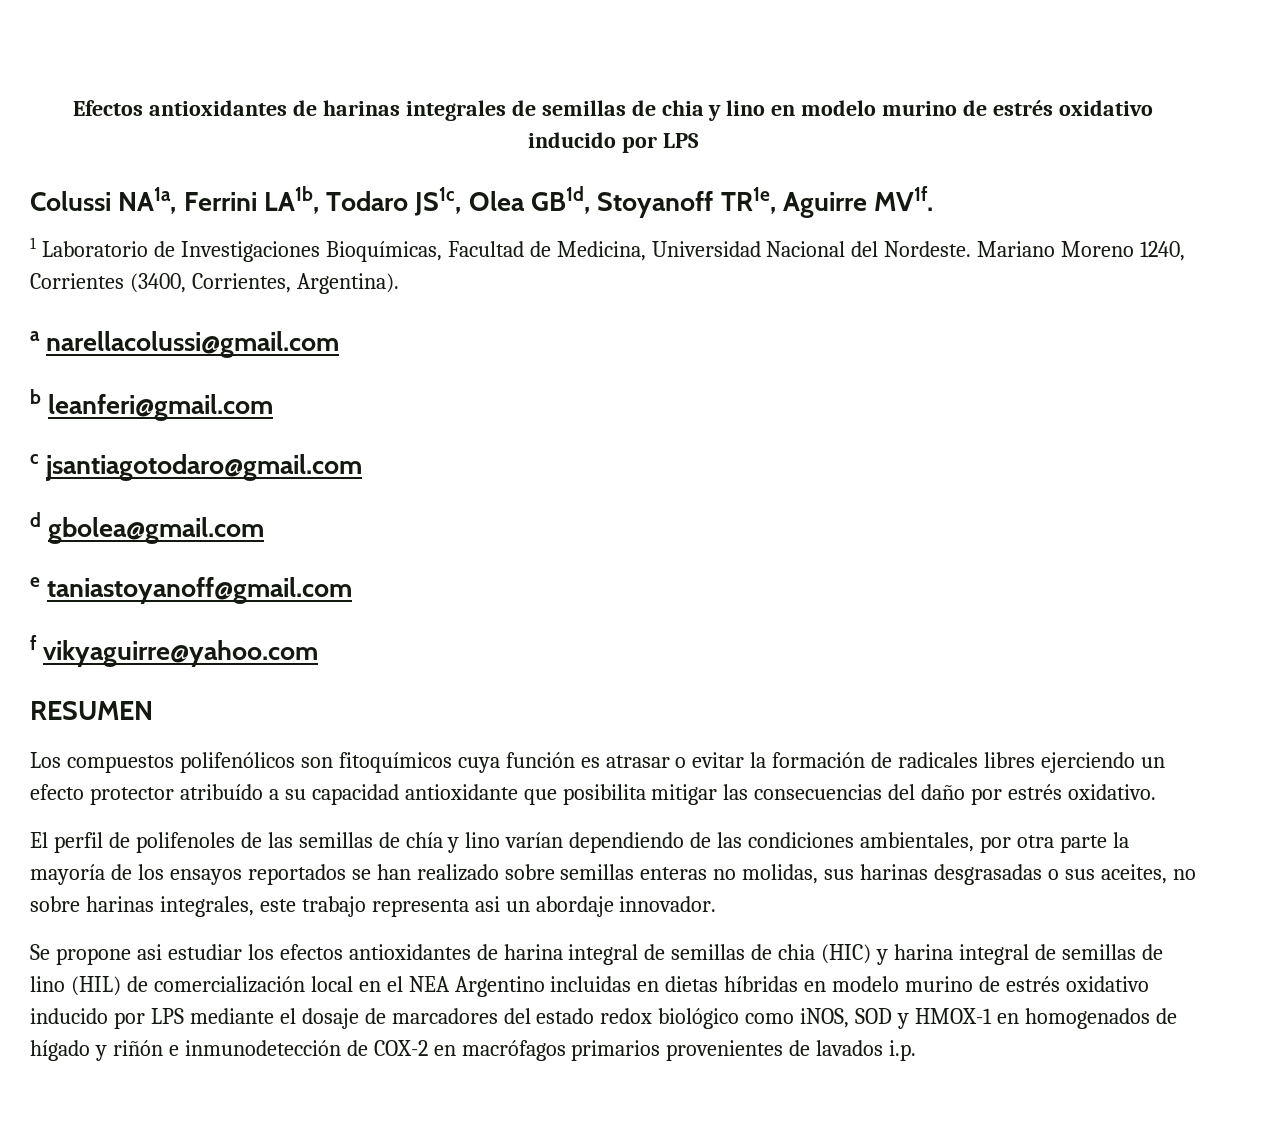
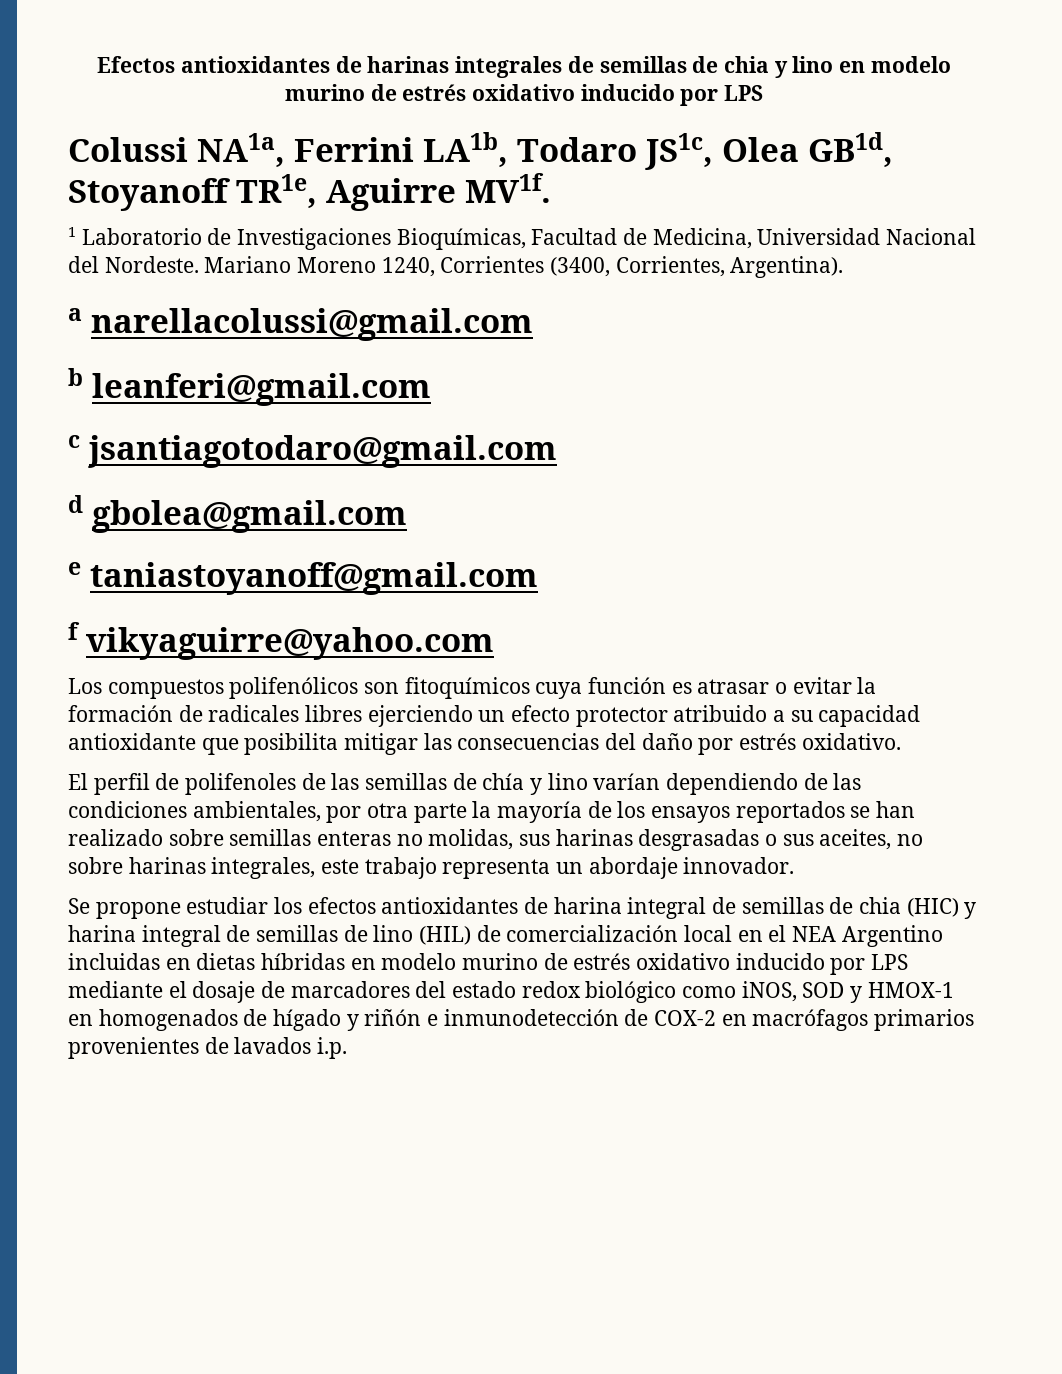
- RESUMEN
- Los compuestos polifenólicos son fitoquímicos cuya función es atrasar o evitar la formación de radicales libres ejerciendo un efecto protector atribuído a su capacidad antioxidante que posibilita mitigar las consecuencias del daño por estrés oxidativo.
+ Los compuestos polifenólicos son fitoquímicos cuya función es atrasar o evitar la formación de radicales libres ejerciendo un efecto protector atribuido a su capacidad antioxidante que posibilita mitigar las consecuencias del daño por estrés oxidativo.
- El perfil de polifenoles de las semillas de chía y lino varían dependiendo de las condiciones ambientales, por otra parte la mayoría de los ensayos reportados se han realizado sobre semillas enteras no molidas, sus harinas desgrasadas o sus aceites, no sobre harinas integrales, este trabajo representa asi un abordaje innovador.
+ El perfil de polifenoles de las semillas de chía y lino varían dependiendo de las condiciones ambientales, por otra parte la mayoría de los ensayos reportados se han realizado sobre semillas enteras no molidas, sus harinas desgrasadas o sus aceites, no sobre harinas integrales, este trabajo representa un abordaje innovador.
- Se propone asi estudiar los efectos antioxidantes de harina integral de semillas de chia (HIC) y harina integral de semillas de lino (HIL) de comercialización local en el NEA Argentino incluidas en dietas híbridas en modelo murino de estrés oxidativo inducido por LPS mediante el dosaje de marcadores del estado redox biológico como iNOS, SOD y HMOX-1 en homogenados de hígado y riñón e inmunodetección de COX-2 en macrófagos primarios provenientes de lavados i.p.
+ Se propone estudiar los efectos antioxidantes de harina integral de semillas de chia (HIC) y harina integral de semillas de lino (HIL) de comercialización local en el NEA Argentino incluidas en dietas híbridas en modelo murino de estrés oxidativo inducido por LPS mediante el dosaje de marcadores del estado redox biológico como iNOS, SOD y HMOX-1 en homogenados de hígado y riñón e inmunodetección de COX-2 en macrófagos primarios provenientes de lavados i.p.

